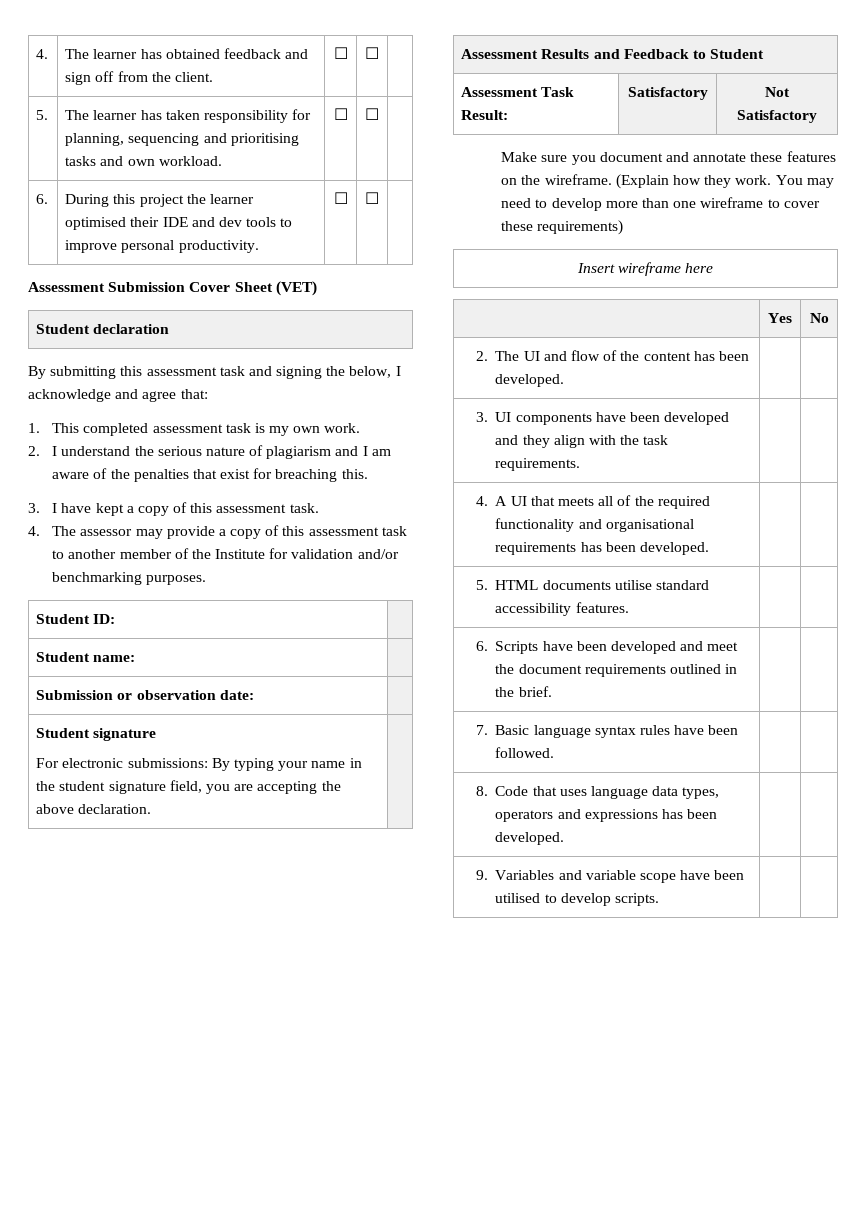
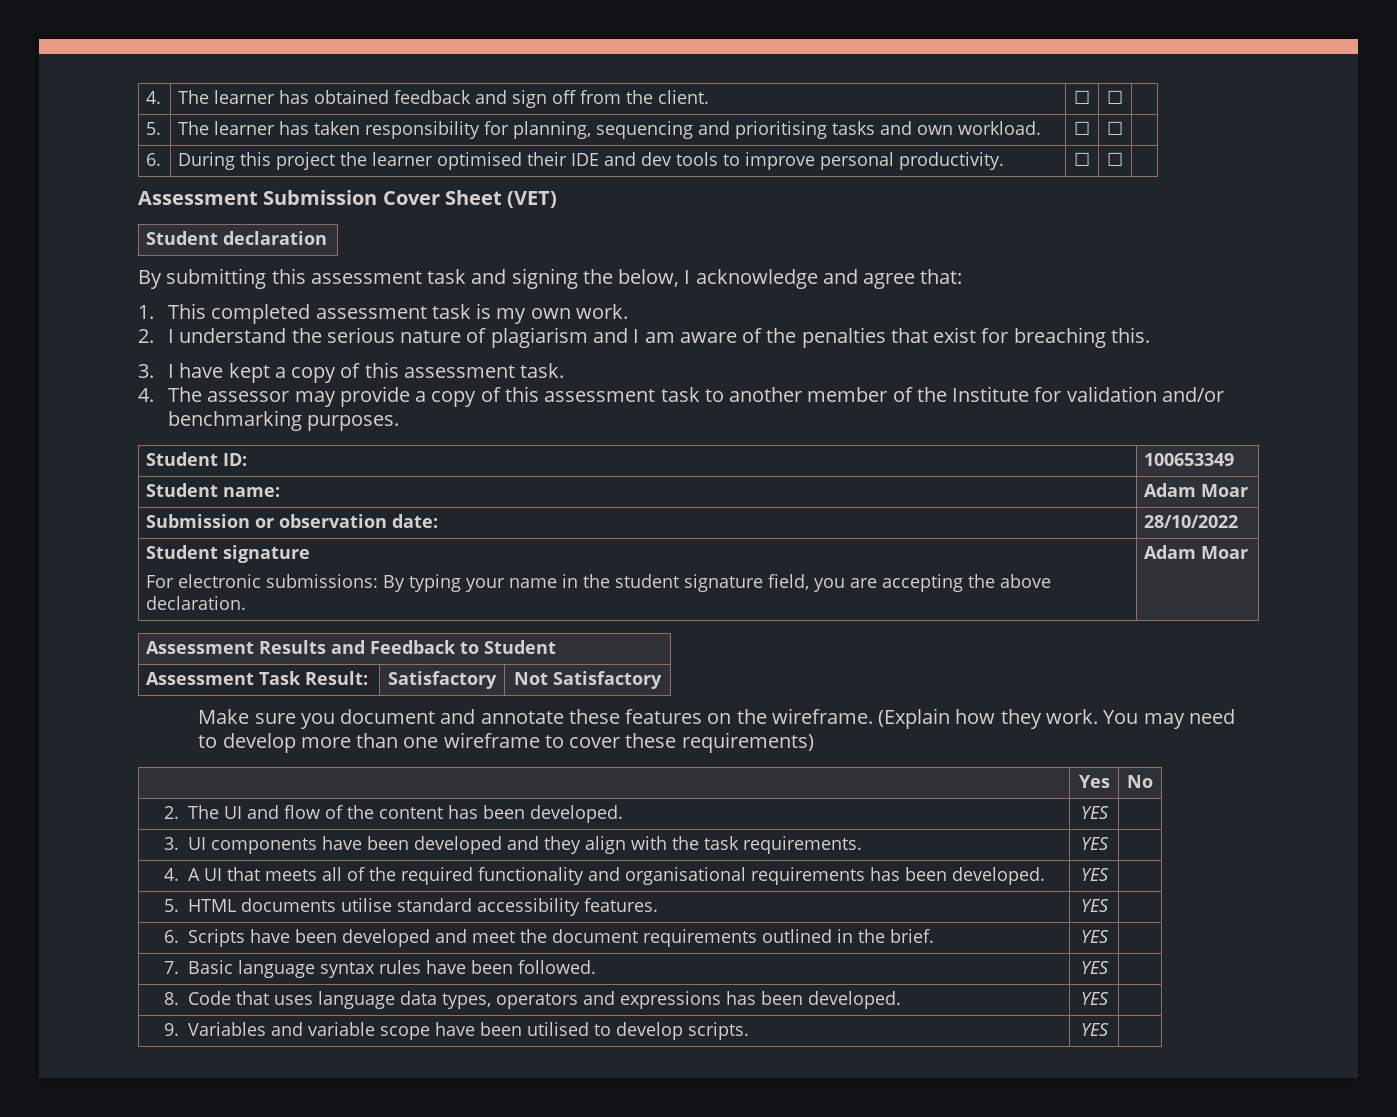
- Student ID: |
+ Student ID: | 100653349
- Student name: |
+ Student name: | Adam Moar
- Submission or observation date: |
+ Submission or observation date: | 28/10/2022
  Student signature
- For electronic submissions: By typing your name in the student signature field, you are accepting the above declaration. |
+ For electronic submissions: By typing your name in the student signature field, you are accepting the above declaration. | Adam Moar
- Insert wireframe here
- 2. The UI and flow of the content has been developed. | |
+ 2. The UI and flow of the content has been developed. | YES |
- 3. UI components have been developed and they align with the task requirements. | |
+ 3. UI components have been developed and they align with the task requirements. | YES |
- 4. A UI that meets all of the required functionality and organisational requirements has been developed. | |
+ 4. A UI that meets all of the required functionality and organisational requirements has been developed. | YES |
- 5. HTML documents utilise standard accessibility features. | |
+ 5. HTML documents utilise standard accessibility features. | YES |
- 6. Scripts have been developed and meet the document requirements outlined in the brief. | |
+ 6. Scripts have been developed and meet the document requirements outlined in the brief. | YES |
- 7. Basic language syntax rules have been followed. | |
+ 7. Basic language syntax rules have been followed. | YES |
- 8. Code that uses language data types, operators and expressions has been developed. | |
+ 8. Code that uses language data types, operators and expressions has been developed. | YES |
- 9. Variables and variable scope have been utilised to develop scripts. | |
+ 9. Variables and variable scope have been utilised to develop scripts. | YES |

